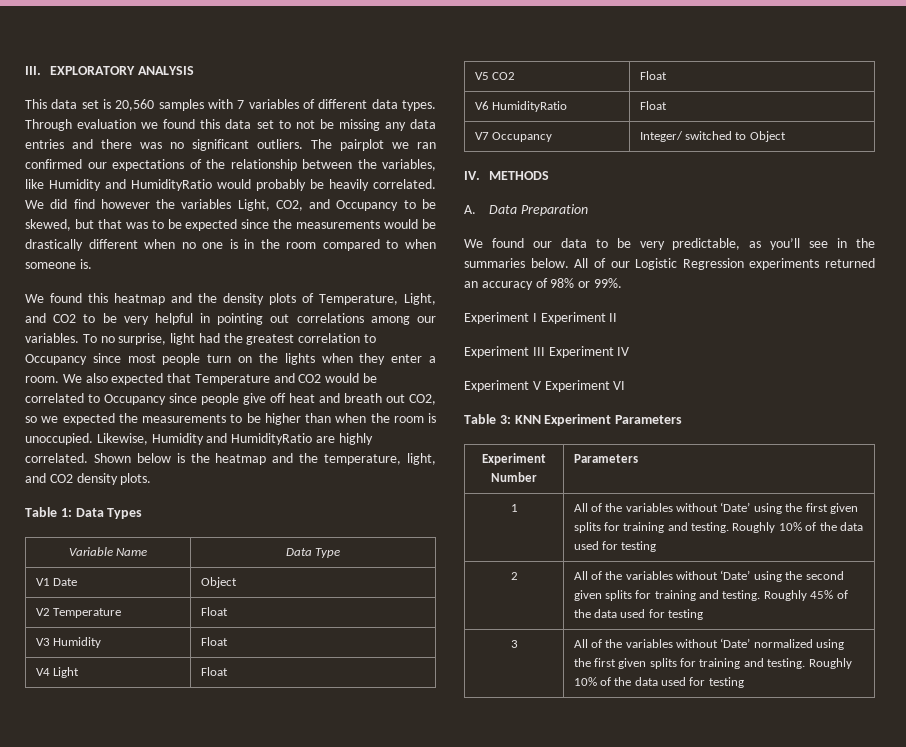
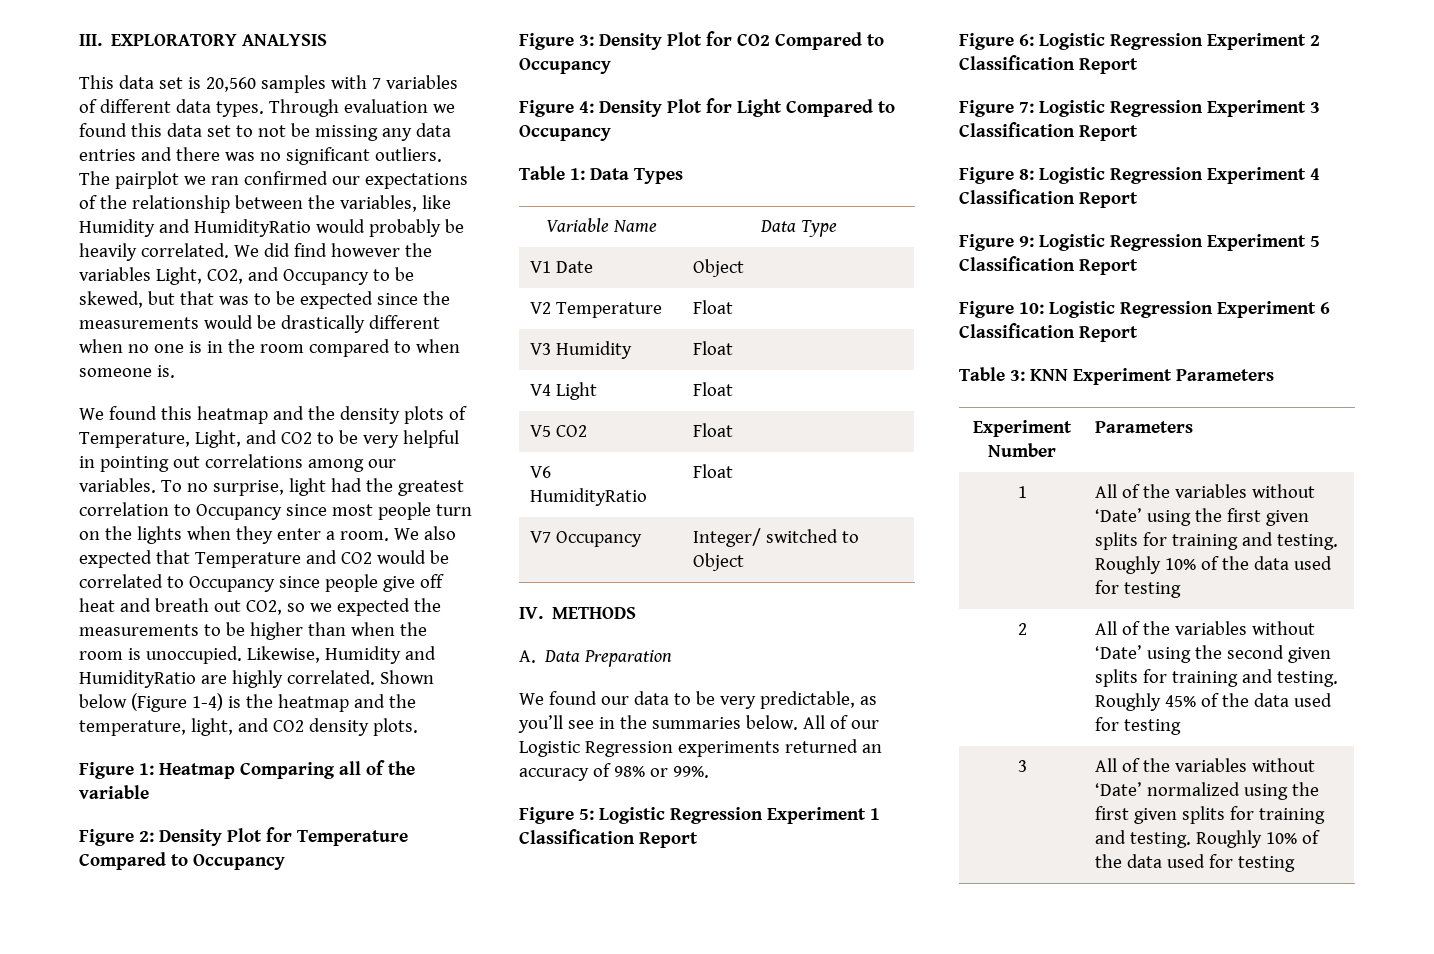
- Shown below is the heatmap and the temperature, light, and CO2 density plots.
+ Shown below (Figure 1-4) is the heatmap and the temperature, light, and CO2 density plots.
+ Figure 1: Heatmap Comparing all of the variable
+ Figure 2: Density Plot for Temperature Compared to Occupancy
+ Figure 3: Density Plot for CO2 Compared to Occupancy
+ Figure 4: Density Plot for Light Compared to Occupancy
- Experiment I Experiment II
- Experiment III Experiment IV
- Experiment V Experiment VI
+ Figure 5: Logistic Regression Experiment 1 Classification Report
+ Figure 6: Logistic Regression Experiment 2 Classification Report
+ Figure 7: Logistic Regression Experiment 3 Classification Report
+ Figure 8: Logistic Regression Experiment 4 Classification Report
+ Figure 9: Logistic Regression Experiment 5 Classification Report
+ Figure 10: Logistic Regression Experiment 6 Classification Report

